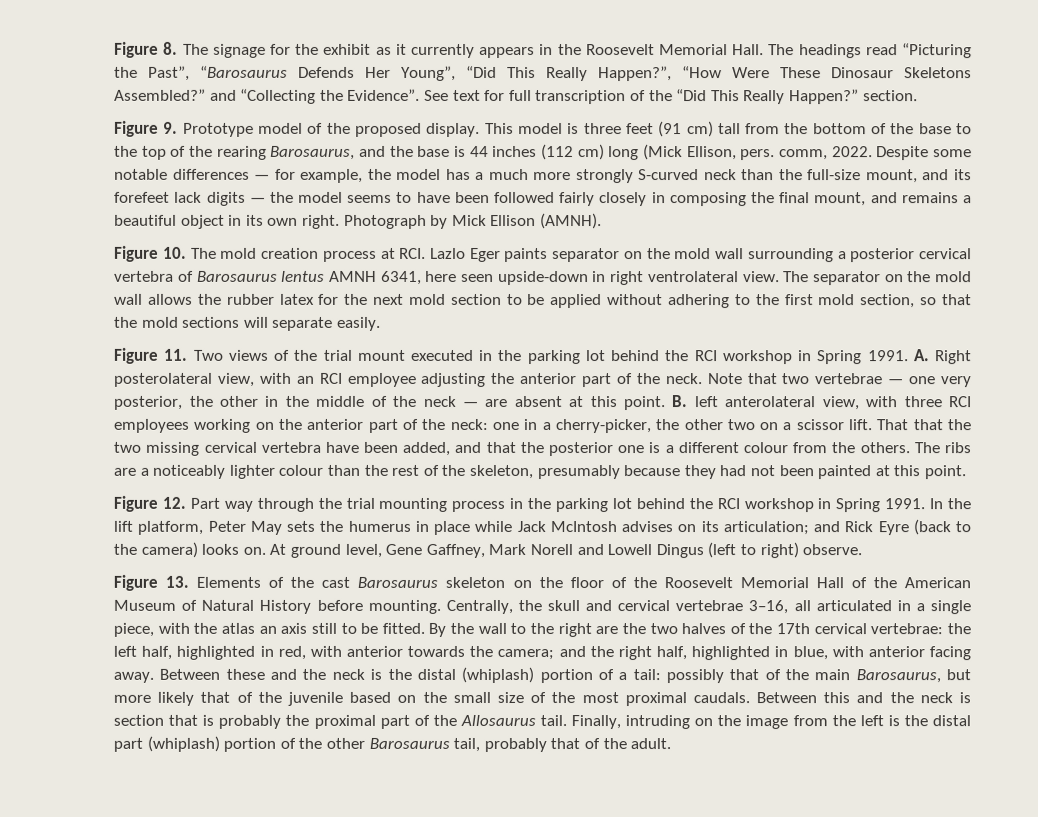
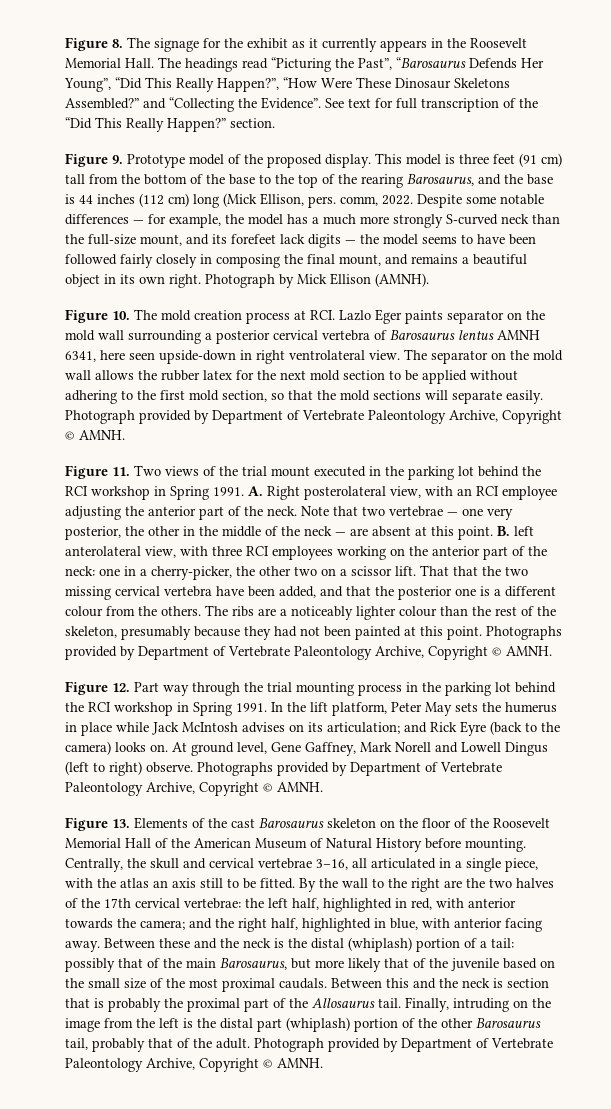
- The separator on the mold wall allows the rubber latex for the next mold section to be applied without adhering to the first mold section, so that the mold sections will separate easily.
+ The separator on the mold wall allows the rubber latex for the next mold section to be applied without adhering to the first mold section, so that the mold sections will separate easily. Photograph provided by Department of Vertebrate Paleontology Archive, Copyright © AMNH.
- The ribs are a noticeably lighter colour than the rest of the skeleton, presumably because they had not been painted at this point.
+ The ribs are a noticeably lighter colour than the rest of the skeleton, presumably because they had not been painted at this point. Photographs provided by Department of Vertebrate Paleontology Archive, Copyright © AMNH.
- At ground level, Gene Gaffney, Mark Norell and Lowell Dingus (left to right) observe.
+ At ground level, Gene Gaffney, Mark Norell and Lowell Dingus (left to right) observe. Photographs provided by Department of Vertebrate Paleontology Archive, Copyright © AMNH.
- Finally, intruding on the image from the left is the distal part (whiplash) portion of the other Barosaurus tail, probably that of the adult.
+ Finally, intruding on the image from the left is the distal part (whiplash) portion of the other Barosaurus tail, probably that of the adult. Photograph provided by Department of Vertebrate Paleontology Archive, Copyright © AMNH.

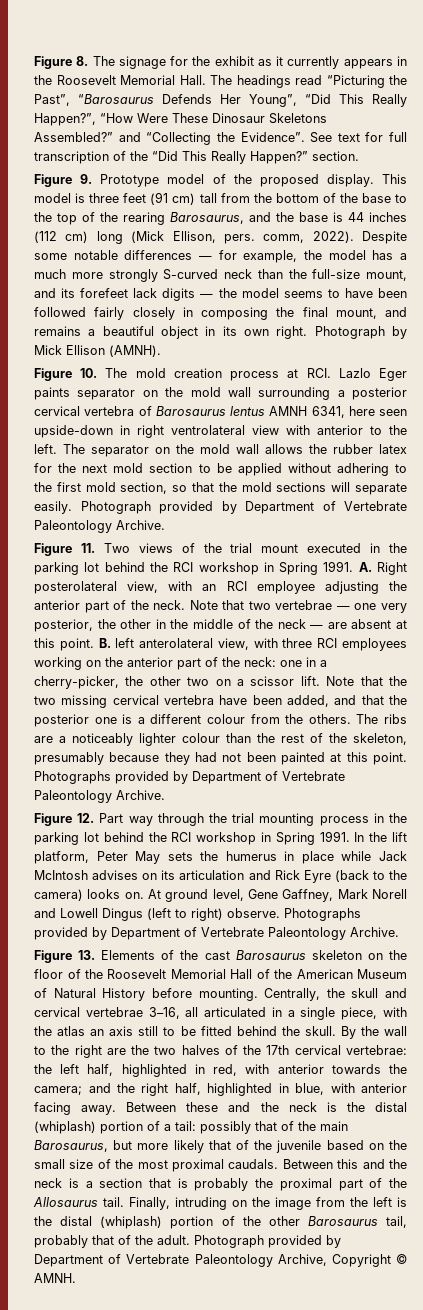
- This model is three feet (91 cm) tall from the bottom of the base to the top of the rearing Barosaurus, and the base is 44 inches (112 cm) long (Mick Ellison, pers. comm, 2022.
+ This model is three feet (91 cm) tall from the bottom of the base to the top of the rearing Barosaurus, and the base is 44 inches (112 cm) long (Mick Ellison, pers. comm, 2022).
- Figure 10. The mold creation process at RCI. Lazlo Eger paints separator on the mold wall surrounding a posterior cervical vertebra of Barosaurus lentus AMNH 6341, here seen upside-down in right ventrolateral view.
+ Figure 10. The mold creation process at RCI. Lazlo Eger paints separator on the mold wall surrounding a posterior cervical vertebra of Barosaurus lentus AMNH 6341, here seen upside-down in right ventrolateral view with anterior to the left.
- The separator on the mold wall allows the rubber latex for the next mold section to be applied without adhering to the first mold section, so that the mold sections will separate easily. Photograph provided by Department of Vertebrate Paleontology Archive, Copyright © AMNH.
+ The separator on the mold wall allows the rubber latex for the next mold section to be applied without adhering to the first mold section, so that the mold sections will separate easily. Photograph provided by Department of Vertebrate Paleontology Archive.
- That that the two missing cervical vertebra have been added, and that the posterior one is a different colour from the others.
+ Note that the two missing cervical vertebra have been added, and that the posterior one is a different colour from the others.
- The ribs are a noticeably lighter colour than the rest of the skeleton, presumably because they had not been painted at this point. Photographs provided by Department of Vertebrate Paleontology Archive, Copyright © AMNH.
+ The ribs are a noticeably lighter colour than the rest of the skeleton, presumably because they had not been painted at this point. Photographs provided by Department of Vertebrate Paleontology Archive.
- In the lift platform, Peter May sets the humerus in place while Jack McIntosh advises on its articulation; and Rick Eyre (back to the camera) looks on.
+ In the lift platform, Peter May sets the humerus in place while Jack McIntosh advises on its articulation and Rick Eyre (back to the camera) looks on.
- At ground level, Gene Gaffney, Mark Norell and Lowell Dingus (left to right) observe. Photographs provided by Department of Vertebrate Paleontology Archive, Copyright © AMNH.
+ At ground level, Gene Gaffney, Mark Norell and Lowell Dingus (left to right) observe. Photographs provided by Department of Vertebrate Paleontology Archive.
- Centrally, the skull and cervical vertebrae 3–16, all articulated in a single piece, with the atlas an axis still to be fitted.
+ Centrally, the skull and cervical vertebrae 3–16, all articulated in a single piece, with the atlas an axis still to be fitted behind the skull.
- Between this and the neck is section that is probably the proximal part of the Allosaurus tail.
+ Between this and the neck is a section that is probably the proximal part of the Allosaurus tail.
- Finally, intruding on the image from the left is the distal part (whiplash) portion of the other Barosaurus tail, probably that of the adult.
+ Finally, intruding on the image from the left is the distal (whiplash) portion of the other Barosaurus tail, probably that of the adult.

